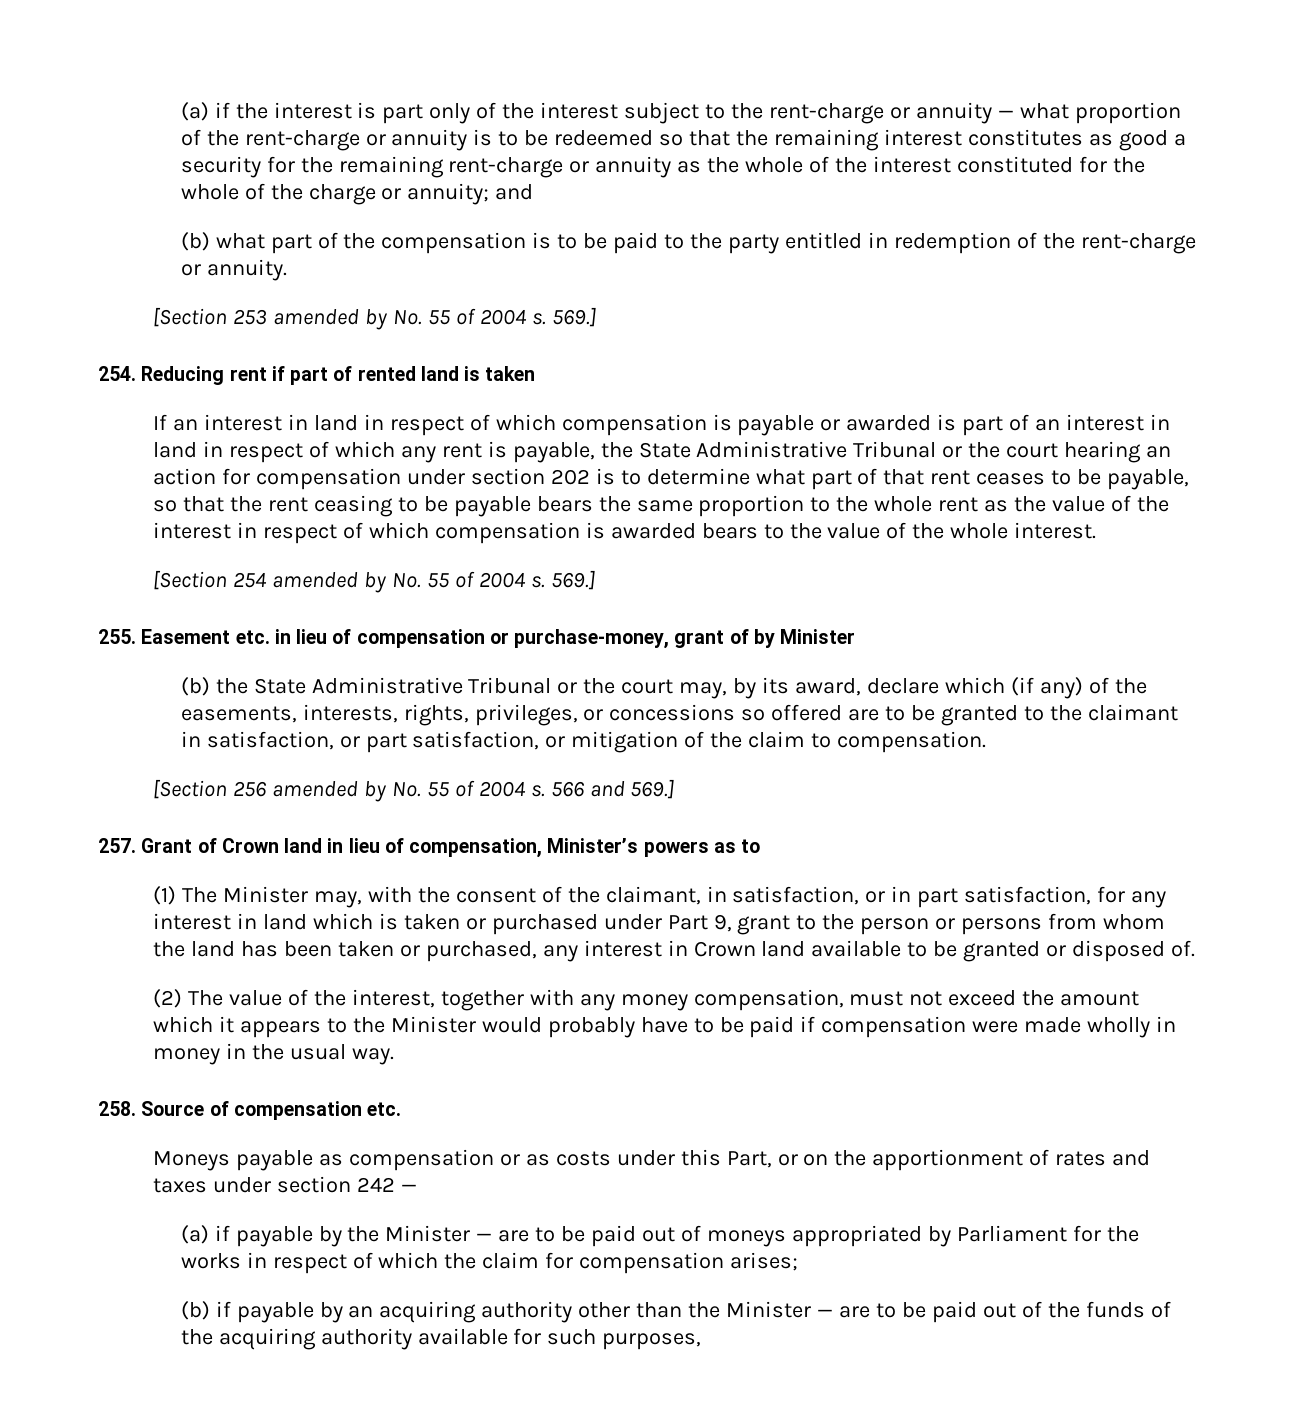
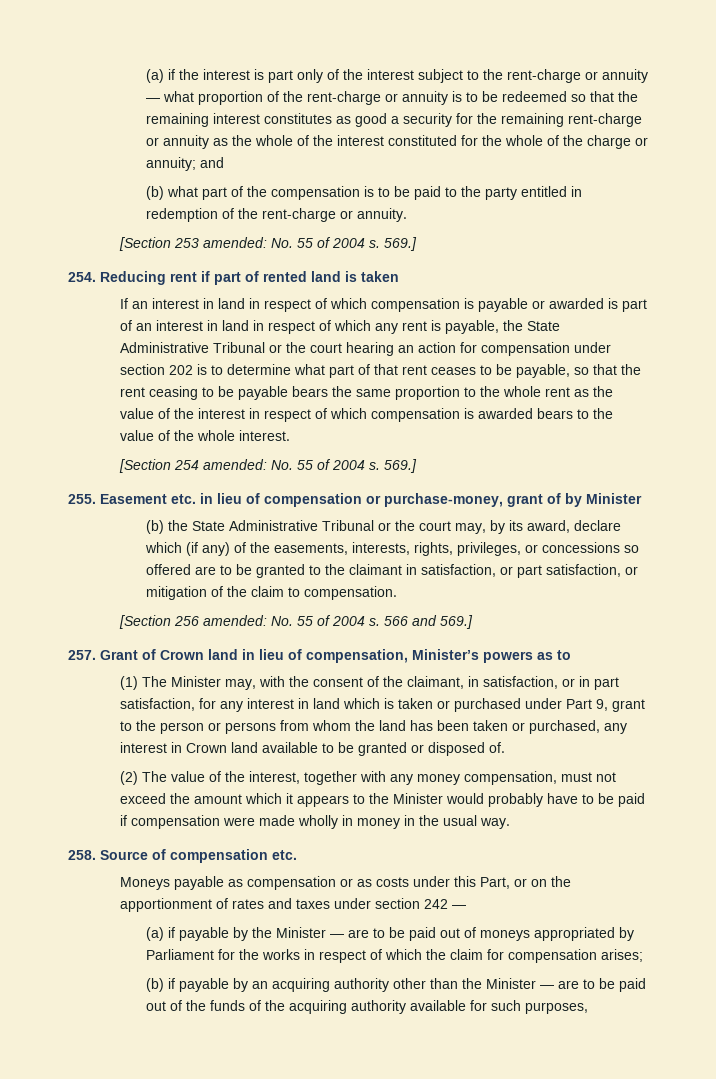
- [Section 253 amended by No. 55 of 2004 s.
+ [Section 253 amended: No. 55 of 2004 s.
- [Section 254 amended by No. 55 of 2004 s.
+ [Section 254 amended: No. 55 of 2004 s.
- [Section 256 amended by No. 55 of 2004 s.
+ [Section 256 amended: No. 55 of 2004 s.

